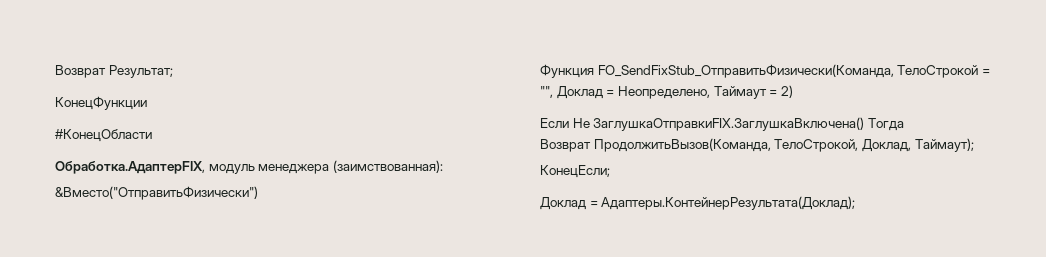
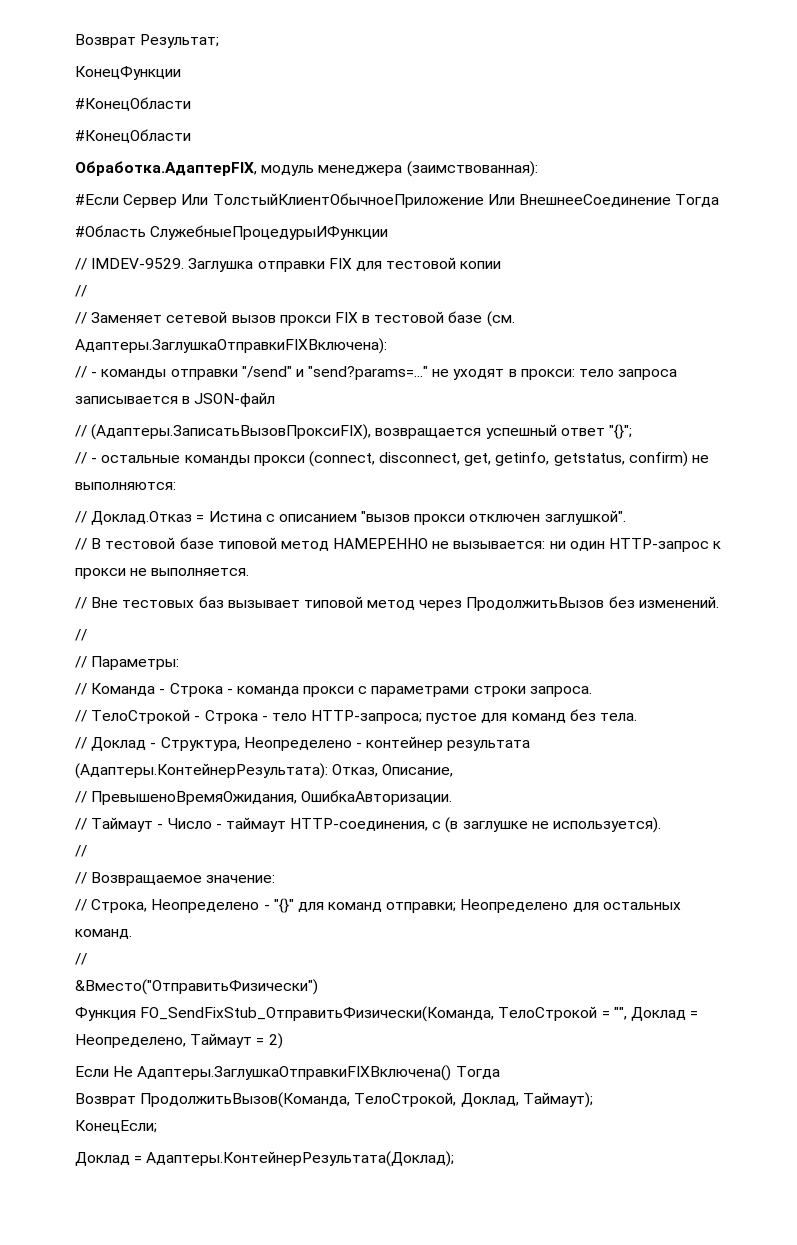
  КонецФункции
+ #КонецОбласти
+ #Если Сервер Или ТолстыйКлиентОбычноеПриложение Или ВнешнееСоединение Тогда
+ #Область СлужебныеПроцедурыИФункции
+ // IMDEV-9529. Заглушка отправки FIX для тестовой копии
+ //
+ // Заменяет сетевой вызов прокси FIX в тестовой базе (см. Адаптеры.ЗаглушкаОтправкиFIXВключена):
+ // - команды отправки "/send" и "send?params=..." не уходят в прокси: тело запроса записывается в JSON-файл
+ // (Адаптеры.ЗаписатьВызовПроксиFIX), возвращается успешный ответ "{}";
+ // - остальные команды прокси (connect, disconnect, get, getinfo, getstatus, confirm) не выполняются:
+ // Доклад.Отказ = Истина с описанием "вызов прокси отключен заглушкой".
+ // В тестовой базе типовой метод НАМЕРЕННО не вызывается: ни один HTTP-запрос к прокси не выполняется.
+ // Вне тестовых баз вызывает типовой метод через ПродолжитьВызов без изменений.
+ //
+ // Параметры:
+ // Команда - Строка - команда прокси с параметрами строки запроса.
+ // ТелоСтрокой - Строка - тело HTTP-запроса; пустое для команд без тела.
+ // Доклад - Структура, Неопределено - контейнер результата (Адаптеры.КонтейнерРезультата): Отказ, Описание,
+ // ПревышеноВремяОжидания, ОшибкаАвторизации.
+ // Таймаут - Число - таймаут HTTP-соединения, с (в заглушке не используется).
+ //
+ // Возвращаемое значение:
+ // Строка, Неопределено - "{}" для команд отправки; Неопределено для остальных команд.
+ //
- Если Не ЗаглушкаОтправкиFIX.ЗаглушкаВключена() Тогда
+ Если Не Адаптеры.ЗаглушкаОтправкиFIXВключена() Тогда

